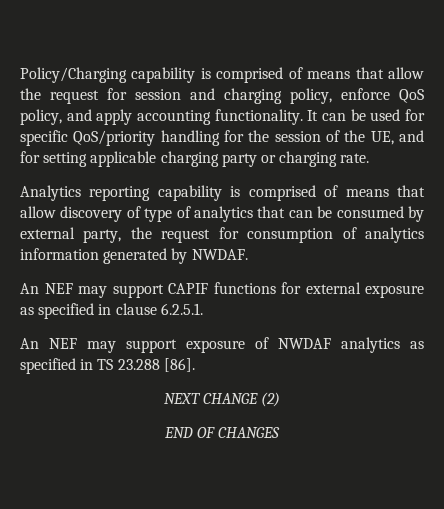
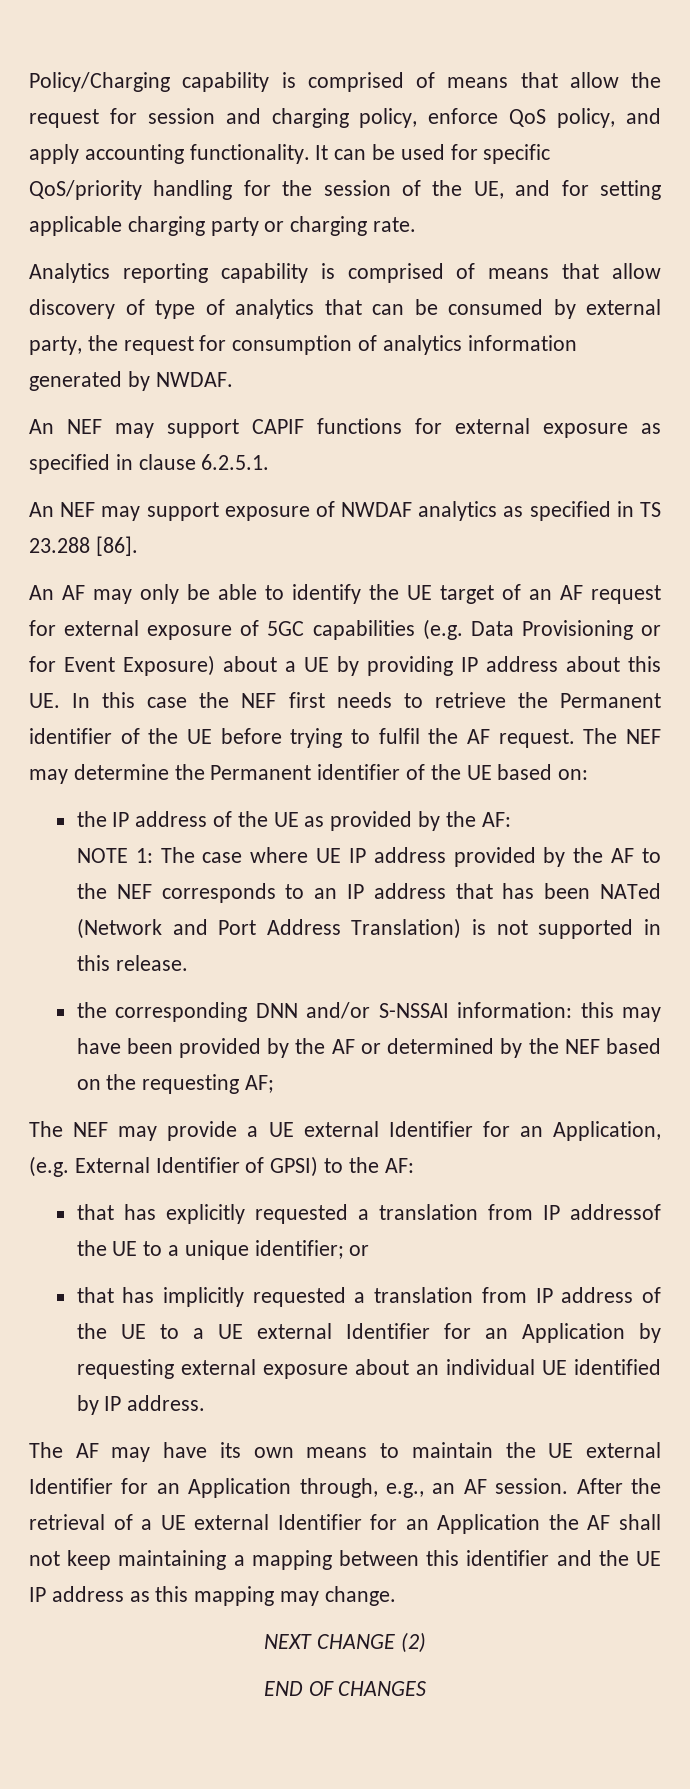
+ An AF may only be able to identify the UE target of an AF request for external exposure of 5GC capabilities (e.g. Data Provisioning or for Event Exposure) about a UE by providing IP address about this UE. In this case the NEF first needs to retrieve the Permanent identifier of the UE before trying to fulfil the AF request. The NEF may determine the Permanent identifier of the UE based on:
+ the IP address of the UE as provided by the AF:
+ NOTE 1: The case where UE IP address provided by the AF to the NEF corresponds to an IP address that has been NATed (Network and Port Address Translation) is not supported in this release.
+ the corresponding DNN and/or S-NSSAI information: this may have been provided by the AF or determined by the NEF based on the requesting AF;
+ The NEF may provide a UE external Identifier for an Application, (e.g. External Identifier of GPSI) to the AF:
+ that has explicitly requested a translation from IP addressof the UE to a unique identifier; or
+ that has implicitly requested a translation from IP address of the UE to a UE external Identifier for an Application by requesting external exposure about an individual UE identified by IP address.
+ The AF may have its own means to maintain the UE external Identifier for an Application through, e.g., an AF session. After the retrieval of a UE external Identifier for an Application the AF shall not keep maintaining a mapping between this identifier and the UE IP address as this mapping may change.

